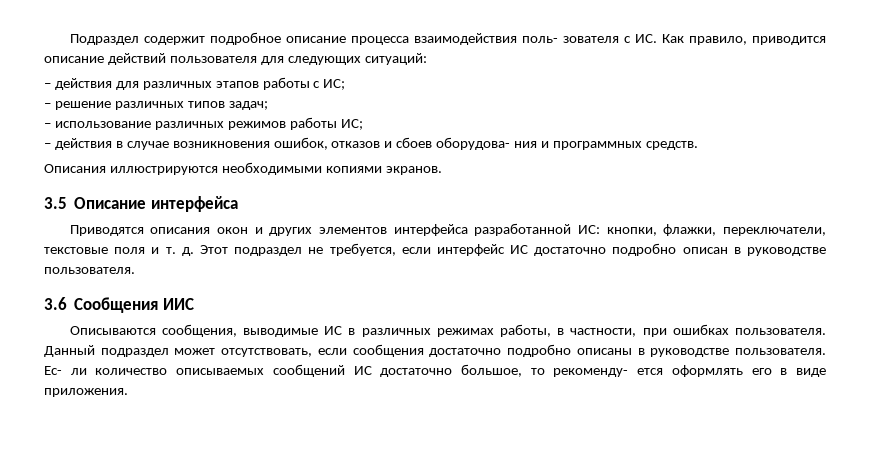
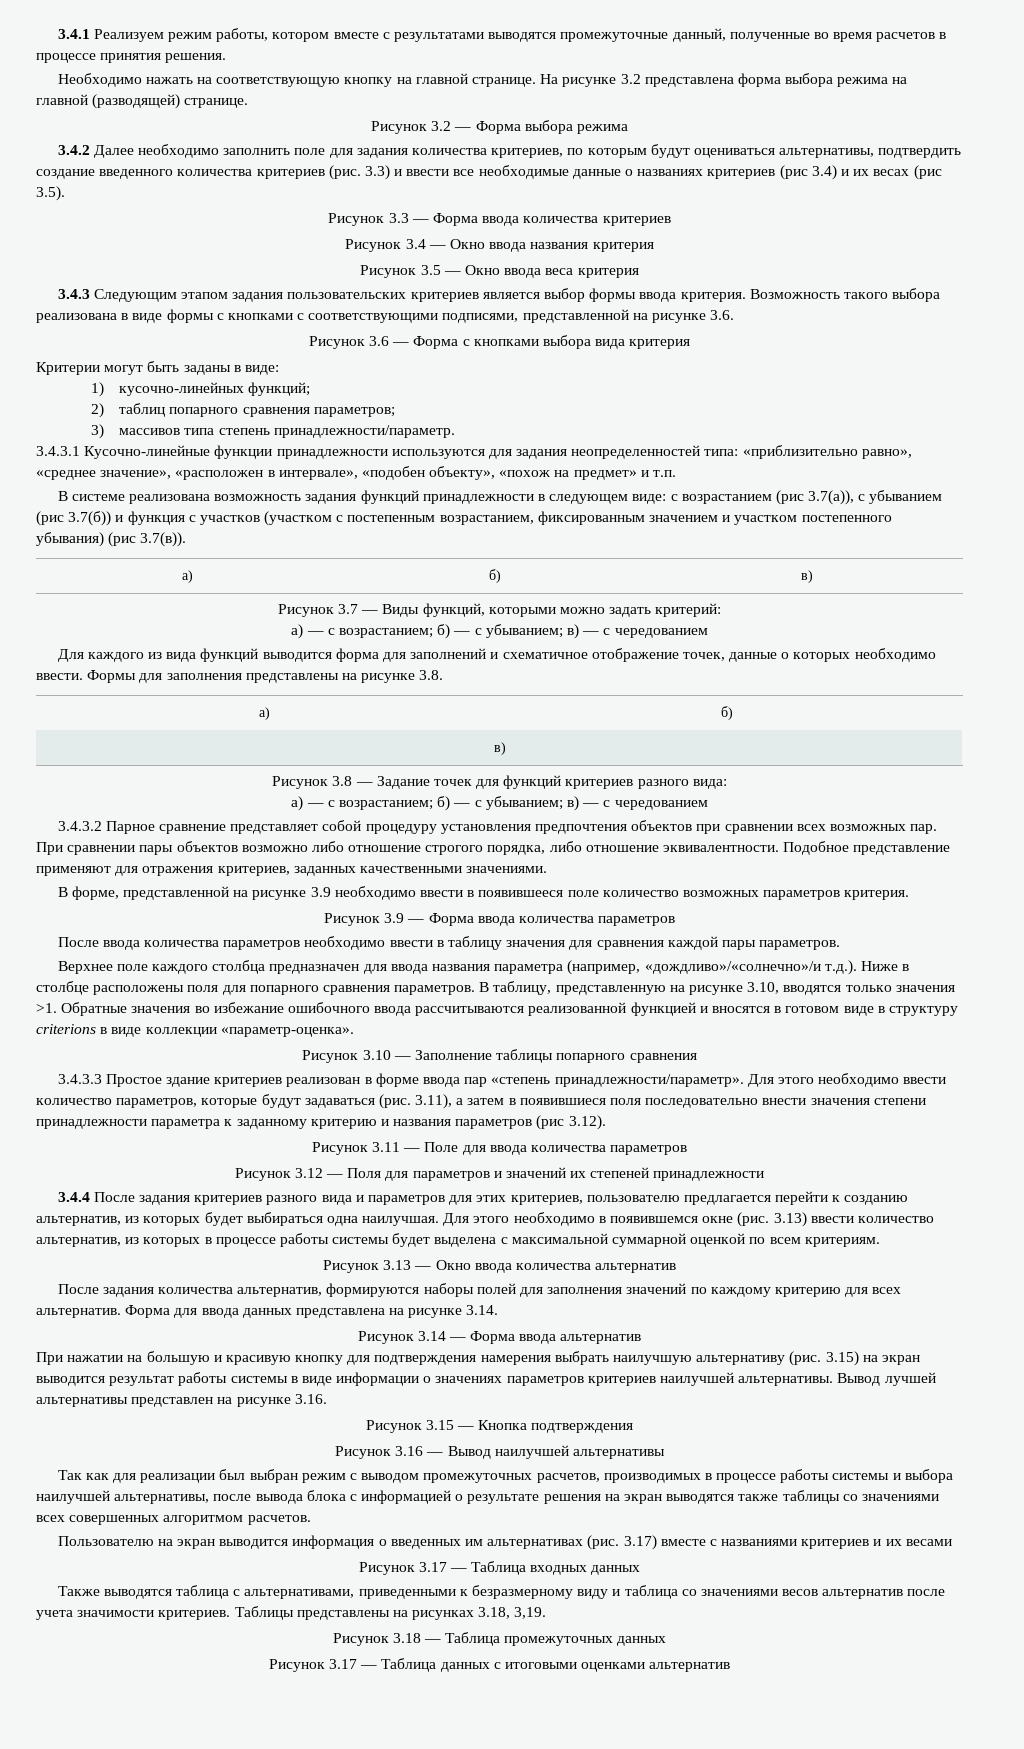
- Подраздел содержит подробное описание процесса взаимодействия поль- зователя с ИС. Как правило, приводится описание действий пользователя для следующих ситуаций:
- – действия для различных этапов работы с ИС;
- – решение различных типов задач;
- – использование различных режимов работы ИС;
- – действия в случае возникновения ошибок, отказов и сбоев оборудова- ния и программных средств.
- Описания иллюстрируются необходимыми копиями экранов.
- 3.5 Описание интерфейса
- Приводятся описания окон и других элементов интерфейса разработанной ИС: кнопки, флажки, переключатели, текстовые поля и т. д. Этот подраздел не требуется, если интерфейс ИС достаточно подробно описан в руководстве пользователя.
- 3.6 Сообщения ИИС
- Описываются сообщения, выводимые ИС в различных режимах работы, в частности, при ошибках пользователя. Данный подраздел может отсутствовать, если сообщения достаточно подробно описаны в руководстве пользователя. Ес- ли количество описываемых сообщений ИС достаточно большое, то рекоменду- ется оформлять его в виде приложения.
+ 3.4.1 Реализуем режим работы, котором вместе с результатами выводятся промежуточные данный, полученные во время расчетов в процессе принятия решения.
+ Необходимо нажать на соответствующую кнопку на главной странице. На рисунке 3.2 представлена форма выбора режима на главной (разводящей) странице.
+ Рисунок 3.2 — Форма выбора режима
+ 3.4.2 Далее необходимо заполнить поле для задания количества критериев, по которым будут оцениваться альтернативы, подтвердить создание введенного количества критериев (рис. 3.3) и ввести все необходимые данные о названиях критериев (рис 3.4) и их весах (рис 3.5).
+ Рисунок 3.3 — Форма ввода количества критериев
+ Рисунок 3.4 — Окно ввода названия критерия
+ Рисунок 3.5 — Окно ввода веса критерия
+ 3.4.3 Следующим этапом задания пользовательских критериев является выбор формы ввода критерия. Возможность такого выбора реализована в виде формы с кнопками с соответствующими подписями, представленной на рисунке 3.6.
+ Рисунок 3.6 — Форма с кнопками выбора вида критерия
+ Критерии могут быть заданы в виде:
+ 1) кусочно-линейных функций;
+ 2) таблиц попарного сравнения параметров;
+ 3) массивов типа степень принадлежности/параметр.
+ 3.4.3.1 Кусочно-линейные функции принадлежности используются для задания неопределенностей типа: «приблизительно равно», «среднее значение», «расположен в интервале», «подобен объекту», «похож на предмет» и т.п.
+ В системе реализована возможность задания функций принадлежности в следующем виде: с возрастанием (рис 3.7(а)), с убыванием (рис 3.7(б)) и функция с участков (участком с постепенным возрастанием, фиксированным значением и участком постепенного убывания) (рис 3.7(в)).
+ а) | б) | в)
+ Рисунок 3.7 — Виды функций, которыми можно задать критерий:
+ а) — с возрастанием; б) — с убыванием; в) — с чередованием
+ Для каждого из вида функций выводится форма для заполнений и схематичное отображение точек, данные о которых необходимо ввести. Формы для заполнения представлены на рисунке 3.8.
+ а) | б)
+ в)
+ Рисунок 3.8 — Задание точек для функций критериев разного вида:
+ а) — с возрастанием; б) — с убыванием; в) — с чередованием
+ 3.4.3.2 Парное сравнение представляет собой процедуру установления предпочтения объектов при сравнении всех возможных пар. При сравнении пары объектов возможно либо отношение строгого порядка, либо отношение эквивалентности. Подобное представление применяют для отражения критериев, заданных качественными значениями.
+ В форме, представленной на рисунке 3.9 необходимо ввести в появившееся поле количество возможных параметров критерия.
+ Рисунок 3.9 — Форма ввода количества параметров
+ После ввода количества параметров необходимо ввести в таблицу значения для сравнения каждой пары параметров.
+ Верхнее поле каждого столбца предназначен для ввода названия параметра (например, «дождливо»/«солнечно»/и т.д.). Ниже в столбце расположены поля для попарного сравнения параметров. В таблицу, представленную на рисунке 3.10, вводятся только значения >1. Обратные значения во избежание ошибочного ввода рассчитываются реализованной функцией и вносятся в готовом виде в структуру criterions в виде коллекции «параметр-оценка».
+ Рисунок 3.10 — Заполнение таблицы попарного сравнения
+ 3.4.3.3 Простое здание критериев реализован в форме ввода пар «степень принадлежности/параметр». Для этого необходимо ввести количество параметров, которые будут задаваться (рис. 3.11), а затем в появившиеся поля последовательно внести значения степени принадлежности параметра к заданному критерию и названия параметров (рис 3.12).
+ Рисунок 3.11 — Поле для ввода количества параметров
+ Рисунок 3.12 — Поля для параметров и значений их степеней принадлежности
+ 3.4.4 После задания критериев разного вида и параметров для этих критериев, пользователю предлагается перейти к созданию альтернатив, из которых будет выбираться одна наилучшая. Для этого необходимо в появившемся окне (рис. 3.13) ввести количество альтернатив, из которых в процессе работы системы будет выделена с максимальной суммарной оценкой по всем критериям.
+ Рисунок 3.13 — Окно ввода количества альтернатив
+ После задания количества альтернатив, формируются наборы полей для заполнения значений по каждому критерию для всех альтернатив. Форма для ввода данных представлена на рисунке 3.14.
+ Рисунок 3.14 — Форма ввода альтернатив
+ При нажатии на большую и красивую кнопку для подтверждения намерения выбрать наилучшую альтернативу (рис. 3.15) на экран выводится результат работы системы в виде информации о значениях параметров критериев наилучшей альтернативы. Вывод лучшей альтернативы представлен на рисунке 3.16.
+ Рисунок 3.15 — Кнопка подтверждения
+ Рисунок 3.16 — Вывод наилучшей альтернативы
+ Так как для реализации был выбран режим с выводом промежуточных расчетов, производимых в процессе работы системы и выбора наилучшей альтернативы, после вывода блока с информацией о результате решения на экран выводятся также таблицы со значениями всех совершенных алгоритмом расчетов.
+ Пользователю на экран выводится информация о введенных им альтернативах (рис. 3.17) вместе с названиями критериев и их весами
+ Рисунок 3.17 — Таблица входных данных
+ Также выводятся таблица с альтернативами, приведенными к безразмерному виду и таблица со значениями весов альтернатив после учета значимости критериев. Таблицы представлены на рисунках 3.18, 3,19.
+ Рисунок 3.18 — Таблица промежуточных данных
+ Рисунок 3.17 — Таблица данных с итоговыми оценками альтернатив

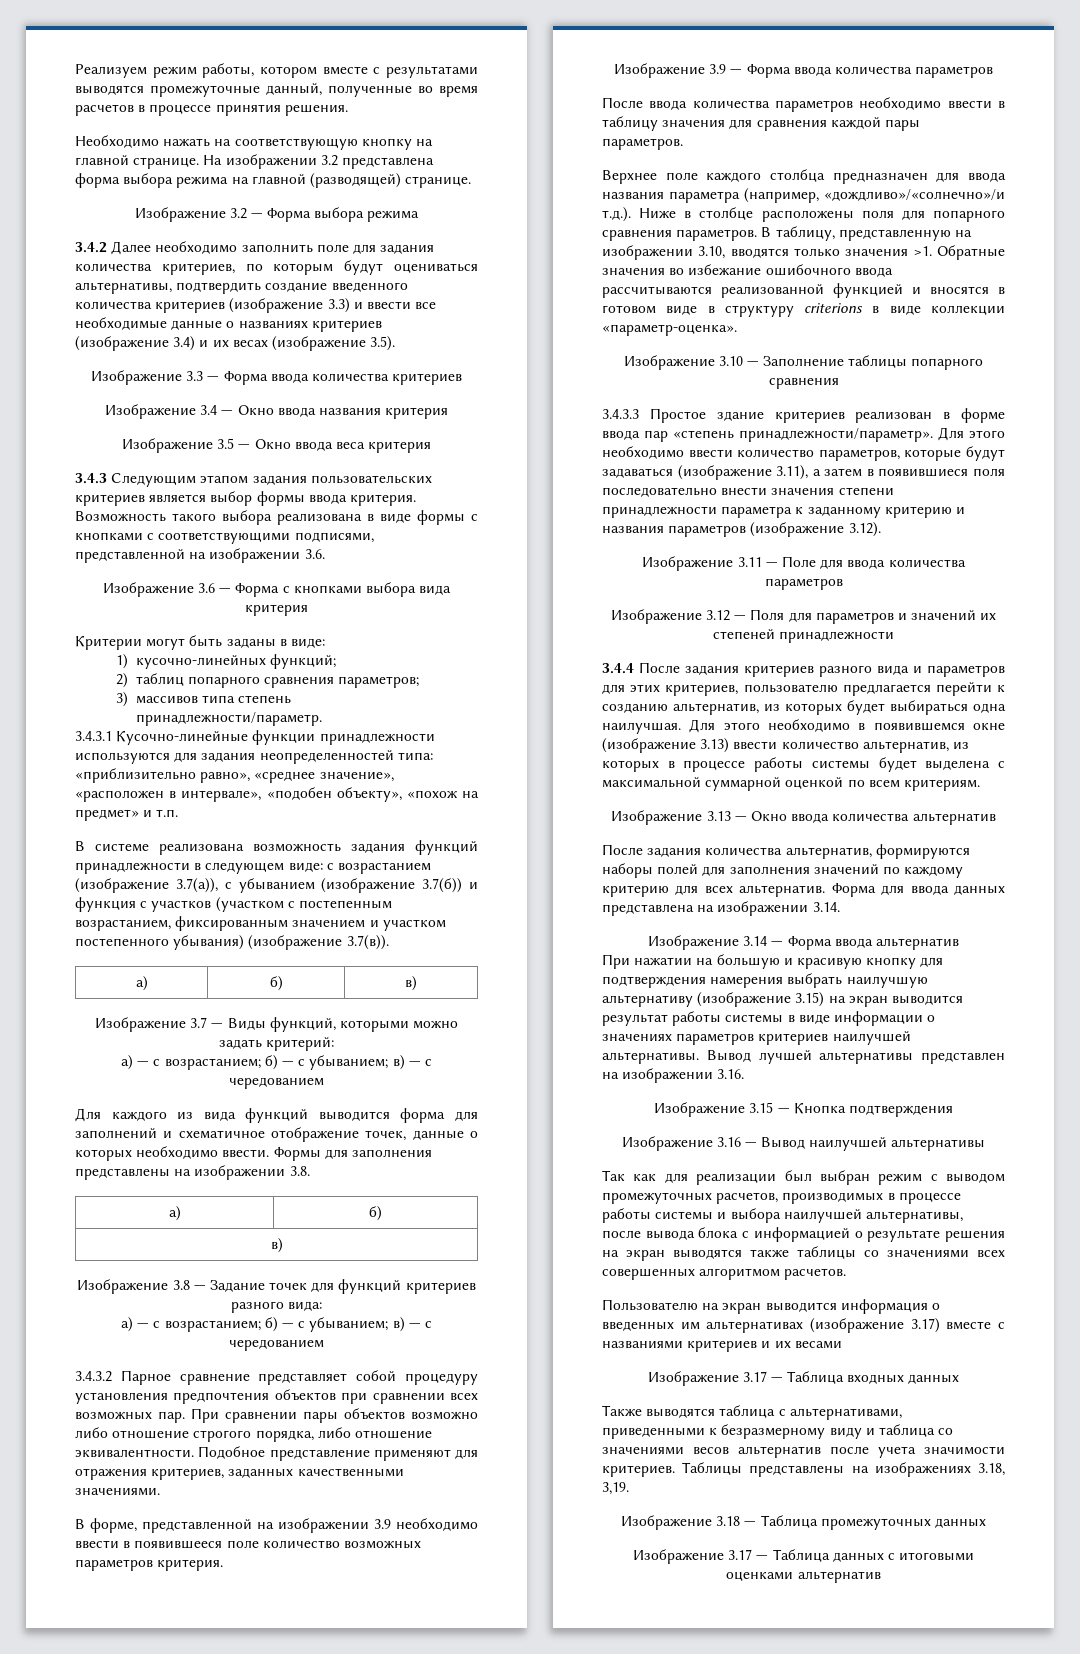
- 3.4.1 Реализуем режим работы, котором вместе с результатами выводятся промежуточные данный, полученные во время расчетов в процессе принятия решения.
+ Реализуем режим работы, котором вместе с результатами выводятся промежуточные данный, полученные во время расчетов в процессе принятия решения.
- На рисунке 3.2 представлена форма выбора режима на главной (разводящей) странице.
+ На изображении 3.2 представлена форма выбора режима на главной (разводящей) странице.
- Рисунок 3.2 — Форма выбора режима
+ Изображение 3.2 — Форма выбора режима
- 3.4.2 Далее необходимо заполнить поле для задания количества критериев, по которым будут оцениваться альтернативы, подтвердить создание введенного количества критериев (рис. 3.3) и ввести все необходимые данные о названиях критериев (рис 3.4) и их весах (рис 3.5).
+ 3.4.2 Далее необходимо заполнить поле для задания количества критериев, по которым будут оцениваться альтернативы, подтвердить создание введенного количества критериев (изображение 3.3) и ввести все необходимые данные о названиях критериев (изображение 3.4) и их весах (изображение 3.5).
- Рисунок 3.3 — Форма ввода количества критериев
+ Изображение 3.3 — Форма ввода количества критериев
- Рисунок 3.4 — Окно ввода названия критерия
+ Изображение 3.4 — Окно ввода названия критерия
- Рисунок 3.5 — Окно ввода веса критерия
+ Изображение 3.5 — Окно ввода веса критерия
- Возможность такого выбора реализована в виде формы с кнопками с соответствующими подписями, представленной на рисунке 3.6.
+ Возможность такого выбора реализована в виде формы с кнопками с соответствующими подписями, представленной на изображении 3.6.
- Рисунок 3.6 — Форма с кнопками выбора вида критерия
+ Изображение 3.6 — Форма с кнопками выбора вида критерия
- В системе реализована возможность задания функций принадлежности в следующем виде: с возрастанием (рис 3.7(а)), с убыванием (рис 3.7(б)) и функция с участков (участком с постепенным возрастанием, фиксированным значением и участком постепенного убывания) (рис 3.7(в)).
+ В системе реализована возможность задания функций принадлежности в следующем виде: с возрастанием (изображение 3.7(а)), с убыванием (изображение 3.7(б)) и функция с участков (участком с постепенным возрастанием, фиксированным значением и участком постепенного убывания) (изображение 3.7(в)).
- Рисунок 3.7 — Виды функций, которыми можно задать критерий:
+ Изображение 3.7 — Виды функций, которыми можно задать критерий:
- Формы для заполнения представлены на рисунке 3.8.
+ Формы для заполнения представлены на изображении 3.8.
- Рисунок 3.8 — Задание точек для функций критериев разного вида:
+ Изображение 3.8 — Задание точек для функций критериев разного вида:
- В форме, представленной на рисунке 3.9 необходимо ввести в появившееся поле количество возможных параметров критерия.
+ В форме, представленной на изображении 3.9 необходимо ввести в появившееся поле количество возможных параметров критерия.
- Рисунок 3.9 — Форма ввода количества параметров
+ Изображение 3.9 — Форма ввода количества параметров
- В таблицу, представленную на рисунке 3.10, вводятся только значения >1.
+ В таблицу, представленную на изображении 3.10, вводятся только значения >1.
- Рисунок 3.10 — Заполнение таблицы попарного сравнения
+ Изображение 3.10 — Заполнение таблицы попарного сравнения
- Для этого необходимо ввести количество параметров, которые будут задаваться (рис. 3.11), а затем в появившиеся поля последовательно внести значения степени принадлежности параметра к заданному критерию и названия параметров (рис 3.12).
+ Для этого необходимо ввести количество параметров, которые будут задаваться (изображение 3.11), а затем в появившиеся поля последовательно внести значения степени принадлежности параметра к заданному критерию и названия параметров (изображение 3.12).
- Рисунок 3.11 — Поле для ввода количества параметров
+ Изображение 3.11 — Поле для ввода количества параметров
- Рисунок 3.12 — Поля для параметров и значений их степеней принадлежности
+ Изображение 3.12 — Поля для параметров и значений их степеней принадлежности
- Для этого необходимо в появившемся окне (рис. 3.13) ввести количество альтернатив, из которых в процессе работы системы будет выделена с максимальной суммарной оценкой по всем критериям.
+ Для этого необходимо в появившемся окне (изображение 3.13) ввести количество альтернатив, из которых в процессе работы системы будет выделена с максимальной суммарной оценкой по всем критериям.
- Рисунок 3.13 — Окно ввода количества альтернатив
+ Изображение 3.13 — Окно ввода количества альтернатив
- Форма для ввода данных представлена на рисунке 3.14.
+ Форма для ввода данных представлена на изображении 3.14.
- Рисунок 3.14 — Форма ввода альтернатив
+ Изображение 3.14 — Форма ввода альтернатив
- При нажатии на большую и красивую кнопку для подтверждения намерения выбрать наилучшую альтернативу (рис. 3.15) на экран выводится результат работы системы в виде информации о значениях параметров критериев наилучшей альтернативы.
+ При нажатии на большую и красивую кнопку для подтверждения намерения выбрать наилучшую альтернативу (изображение 3.15) на экран выводится результат работы системы в виде информации о значениях параметров критериев наилучшей альтернативы.
- Вывод лучшей альтернативы представлен на рисунке 3.16.
+ Вывод лучшей альтернативы представлен на изображении 3.16.
- Рисунок 3.15 — Кнопка подтверждения
+ Изображение 3.15 — Кнопка подтверждения
- Рисунок 3.16 — Вывод наилучшей альтернативы
+ Изображение 3.16 — Вывод наилучшей альтернативы
- Пользователю на экран выводится информация о введенных им альтернативах (рис. 3.17) вместе с названиями критериев и их весами
+ Пользователю на экран выводится информация о введенных им альтернативах (изображение 3.17) вместе с названиями критериев и их весами
- Рисунок 3.17 — Таблица входных данных
+ Изображение 3.17 — Таблица входных данных
- Таблицы представлены на рисунках 3.18, 3,19.
+ Таблицы представлены на изображениях 3.18, 3,19.
- Рисунок 3.18 — Таблица промежуточных данных
+ Изображение 3.18 — Таблица промежуточных данных
- Рисунок 3.17 — Таблица данных с итоговыми оценками альтернатив
+ Изображение 3.17 — Таблица данных с итоговыми оценками альтернатив

